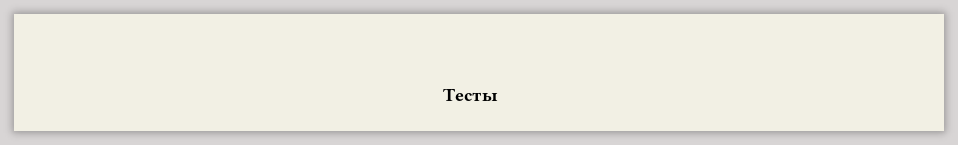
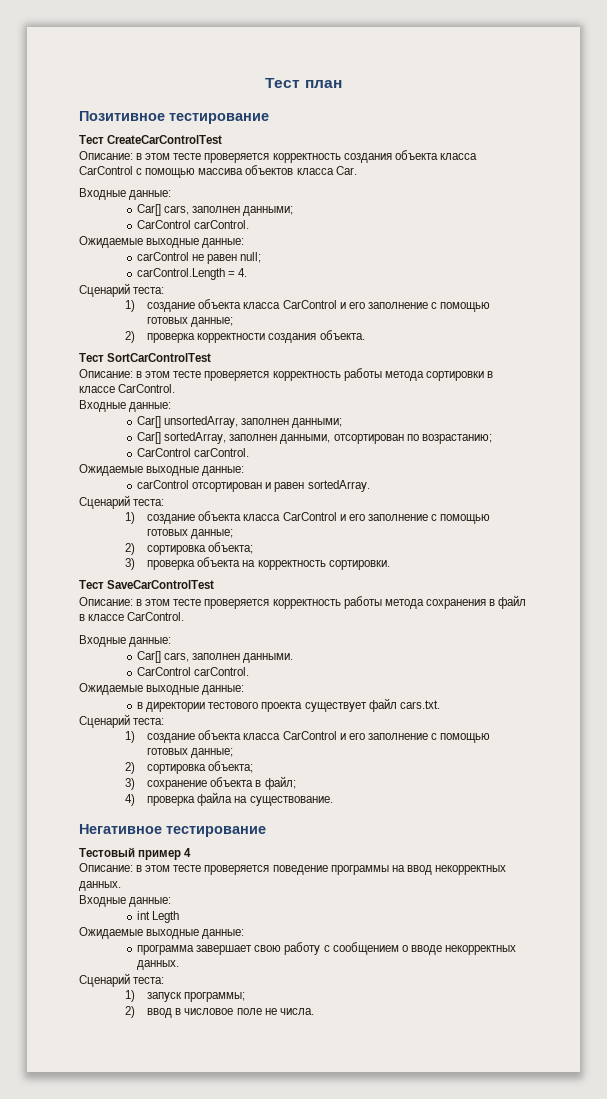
- Тесты
+ Тест план
+ Позитивное тестирование
+ Тест CreateCarControlTest
+ Описание: в этом тесте проверяется корректность создания объекта класса CarControl с помощью массива объектов класса Car.
+ Входные данные:
+ Car[] cars, заполнен данными;
+ CarControl carControl.
+ Ожидаемые выходные данные:
+ carControl не равен null;
+ carControl.Length = 4.
+ Сценарий теста:
+ 1) создание объекта класса CarControl и его заполнение с помощью готовых данные;
+ 2) проверка корректности создания объекта.
+ Тест SortCarControlTest
+ Описание: в этом тесте проверяется корректность работы метода сортировки в классе CarControl.
+ Входные данные:
+ Car[] unsortedArray, заполнен данными;
+ Car[] sortedArray, заполнен данными, отсортирован по возрастанию;
+ CarControl carControl.
+ Ожидаемые выходные данные:
+ carControl отсортирован и равен sortedArray.
+ Сценарий теста:
+ 1) создание объекта класса CarControl и его заполнение с помощью готовых данные;
+ 2) сортировка объекта;
+ 3) проверка объекта на корректность сортировки.
+ Тест SaveCarControlTest
+ Описание: в этом тесте проверяется корректность работы метода сохранения в файл в классе CarControl.
+ Входные данные:
+ Car[] cars, заполнен данными.
+ CarControl carControl.
+ Ожидаемые выходные данные:
+ в директории тестового проекта существует файл cars.txt.
+ Сценарий теста:
+ 1) создание объекта класса CarControl и его заполнение с помощью готовых данные;
+ 2) сортировка объекта;
+ 3) сохранение объекта в файл;
+ 4) проверка файла на существование.
+ Негативное тестирование
+ Тестовый пример 4
+ Описание: в этом тесте проверяется поведение программы на ввод некорректных данных.
+ Входные данные:
+ int Legth
+ Ожидаемые выходные данные:
+ программа завершает свою работу с сообщением о вводе некорректных данных.
+ Сценарий теста:
+ 1) запуск программы;
+ 2) ввод в числовое поле не числа.

